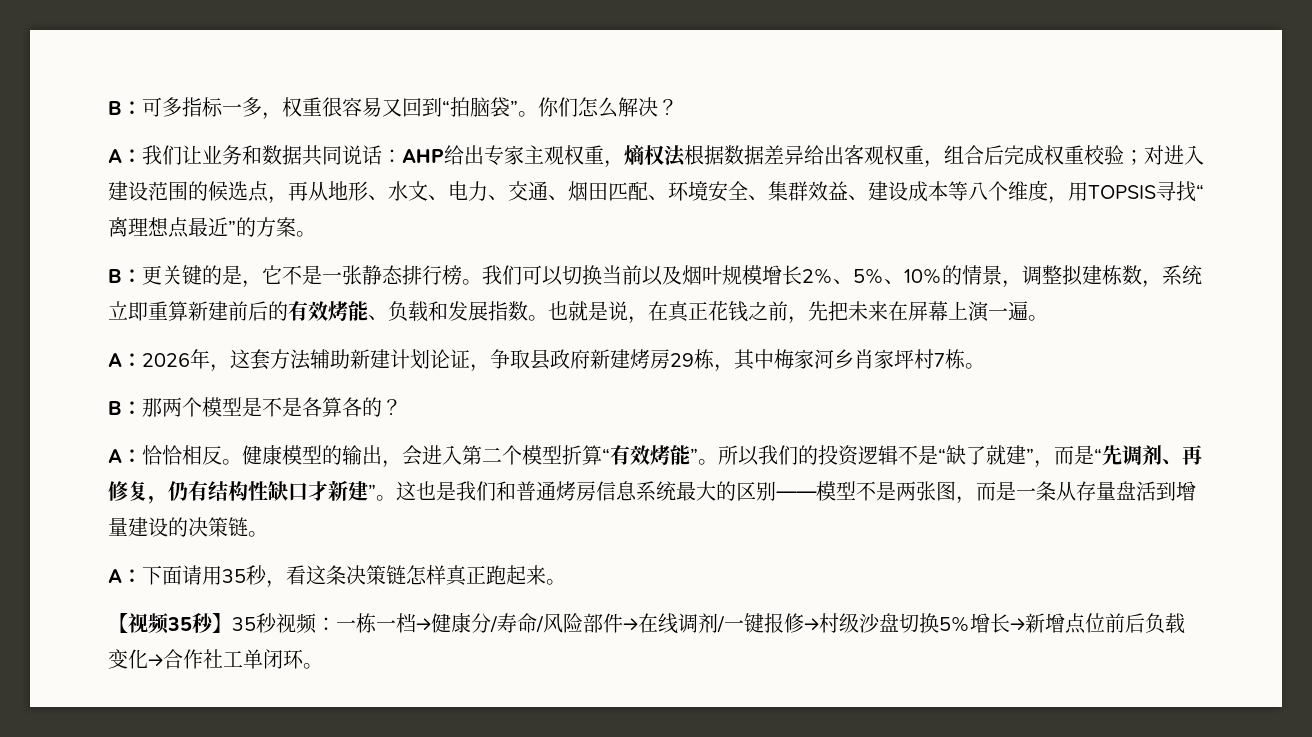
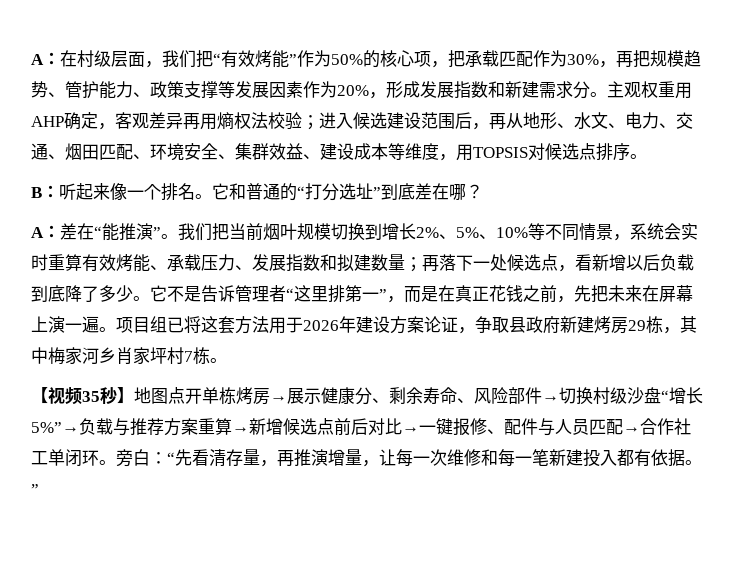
- B：可多指标一多，权重很容易又回到“拍脑袋”。你们怎么解决？
- A：我们让业务和数据共同说话：AHP给出专家主观权重，熵权法根据数据差异给出客观权重，组合后完成权重校验；对进入建设范围的候选点，再从地形、水文、电力、交通、烟田匹配、环境安全、集群效益、建设成本等八个维度，用TOPSIS寻找“离理想点最近”的方案。
- B：更关键的是，它不是一张静态排行榜。我们可以切换当前以及烟叶规模增长2%、5%、10%的情景，调整拟建栋数，系统立即重算新建前后的有效烤能、负载和发展指数。也就是说，在真正花钱之前，先把未来在屏幕上演一遍。
- A：2026年，这套方法辅助新建计划论证，争取县政府新建烤房29栋，其中梅家河乡肖家坪村7栋。
+ A：在村级层面，我们把“有效烤能”作为50%的核心项，把承载匹配作为30%，再把规模趋势、管护能力、政策支撑等发展因素作为20%，形成发展指数和新建需求分。主观权重用AHP确定，客观差异再用熵权法校验；进入候选建设范围后，再从地形、水文、电力、交通、烟田匹配、环境安全、集群效益、建设成本等维度，用TOPSIS对候选点排序。
+ B：听起来像一个排名。它和普通的“打分选址”到底差在哪？
+ A：差在“能推演”。我们把当前烟叶规模切换到增长2%、5%、10%等不同情景，系统会实时重算有效烤能、承载压力、发展指数和拟建数量；再落下一处候选点，看新增以后负载到底降了多少。它不是告诉管理者“这里排第一”，而是在真正花钱之前，先把未来在屏幕上演一遍。项目组已将这套方法用于2026年建设方案论证，争取县政府新建烤房29栋，其中梅家河乡肖家坪村7栋。
- B：那两个模型是不是各算各的？
- A：恰恰相反。健康模型的输出，会进入第二个模型折算“有效烤能”。所以我们的投资逻辑不是“缺了就建”，而是“先调剂、再修复，仍有结构性缺口才新建”。这也是我们和普通烤房信息系统最大的区别——模型不是两张图，而是一条从存量盘活到增量建设的决策链。
- A：下面请用35秒，看这条决策链怎样真正跑起来。
- 【视频35秒】35秒视频：一栋一档→健康分/寿命/风险部件→在线调剂/一键报修→村级沙盘切换5%增长→新增点位前后负载变化→合作社工单闭环。
+ 【视频35秒】地图点开单栋烤房→展示健康分、剩余寿命、风险部件→切换村级沙盘“增长5%”→负载与推荐方案重算→新增候选点前后对比→一键报修、配件与人员匹配→合作社工单闭环。
+ 旁白：“先看清存量，再推演增量，让每一次维修和每一笔新建投入都有依据。”

